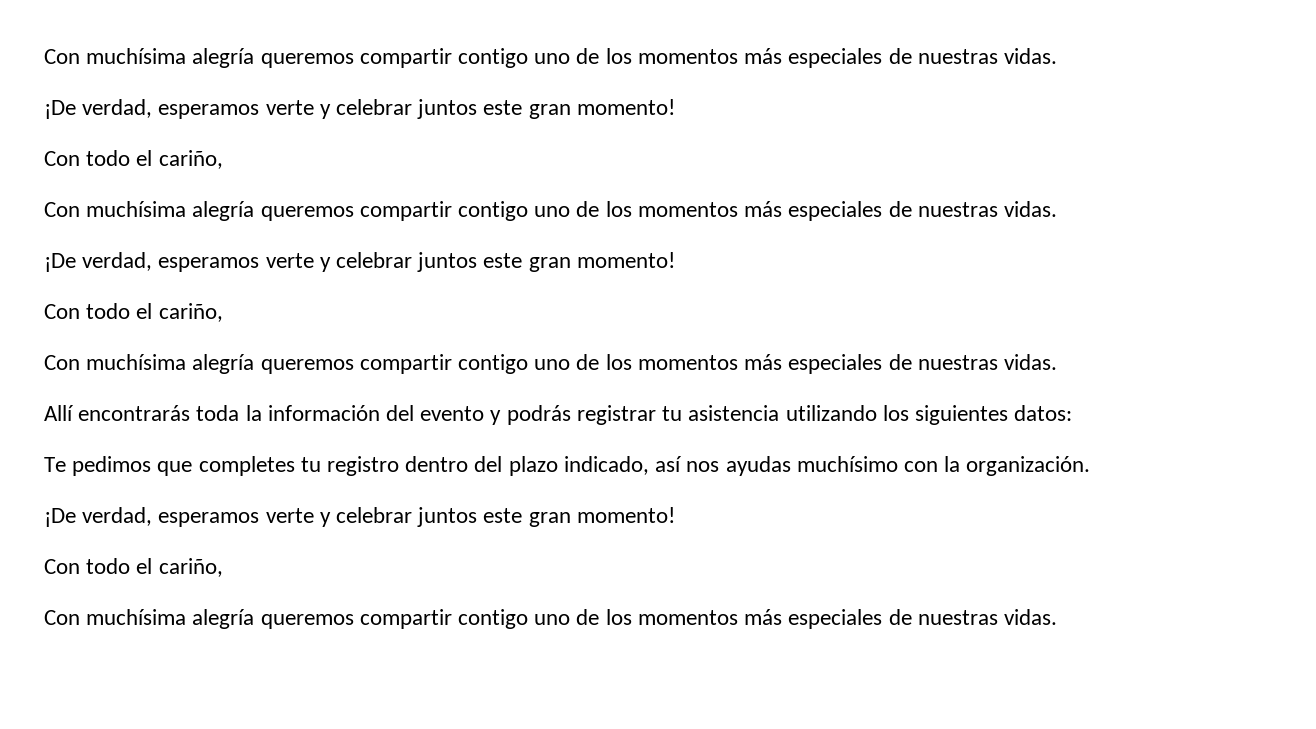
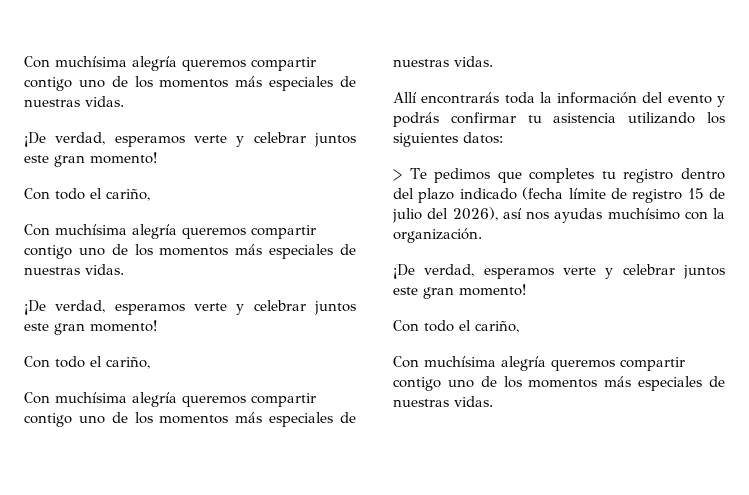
- Allí encontrarás toda la información del evento y podrás registrar tu asistencia utilizando los siguientes datos:
+ Allí encontrarás toda la información del evento y podrás confirmar tu asistencia utilizando los siguientes datos:
- Te pedimos que completes tu registro dentro del plazo indicado, así nos ayudas muchísimo con la organización.
+ > Te pedimos que completes tu registro dentro del plazo indicado (fecha límite de registro 15 de julio del 2026), así nos ayudas muchísimo con la organización.

